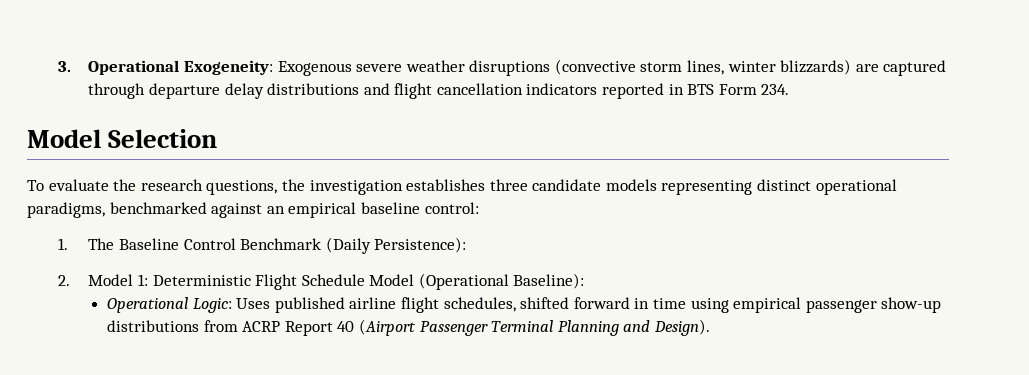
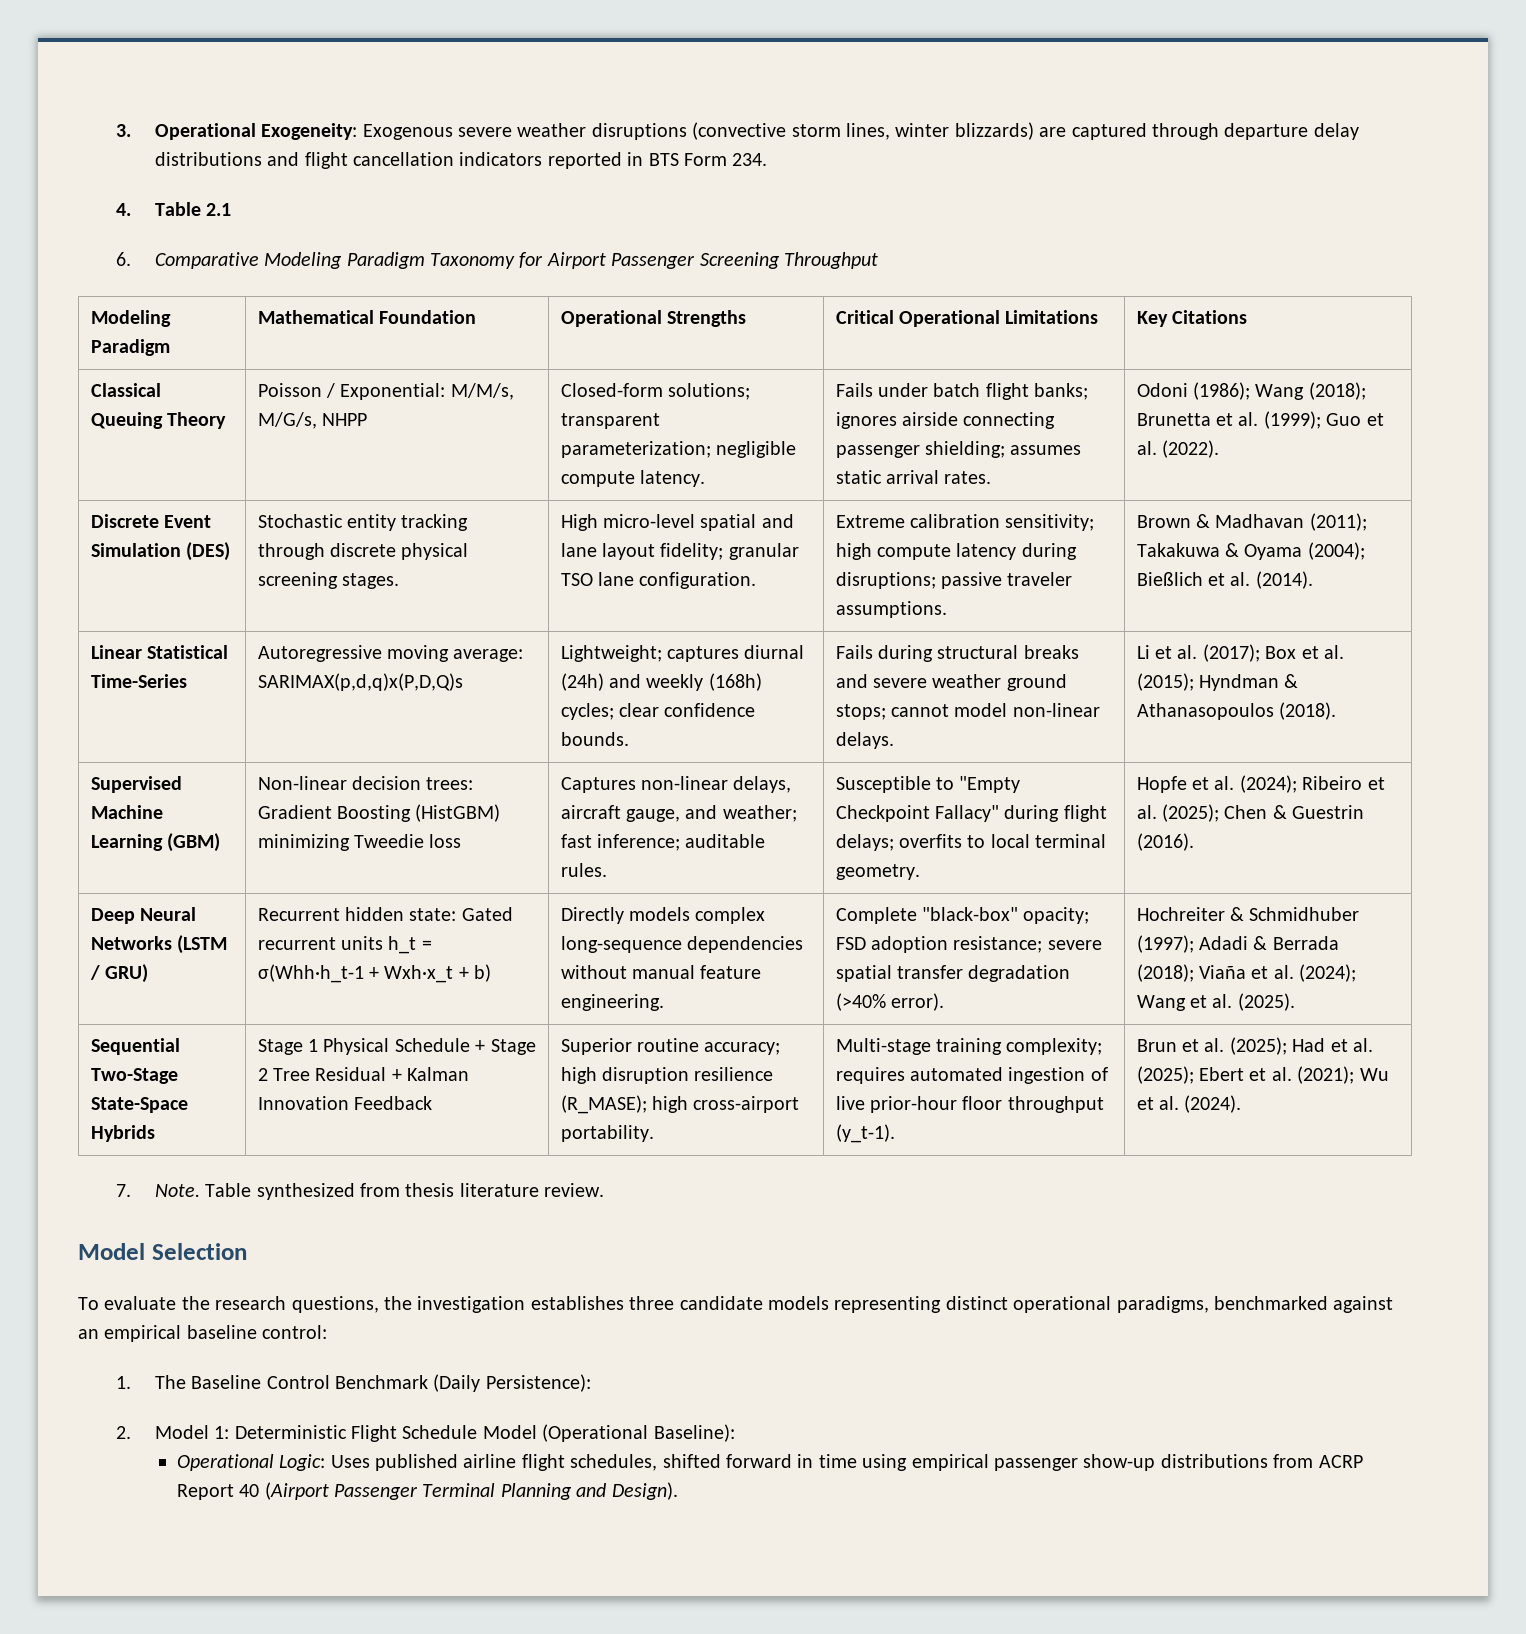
+ 4. Table 2.1
+ 6. Comparative Modeling Paradigm Taxonomy for Airport Passenger Screening Throughput
+ Modeling Paradigm | Mathematical Foundation | Operational Strengths | Critical Operational Limitations | Key Citations
+ Classical Queuing Theory | Poisson / Exponential: M/M/s, M/G/s, NHPP | Closed-form solutions; transparent parameterization; negligible compute latency. | Fails under batch flight banks; ignores airside connecting passenger shielding; assumes static arrival rates. | Odoni (1986); Wang (2018); Brunetta et al. (1999); Guo et al. (2022).
+ Discrete Event Simulation (DES) | Stochastic entity tracking through discrete physical screening stages. | High micro-level spatial and lane layout fidelity; granular TSO lane configuration. | Extreme calibration sensitivity; high compute latency during disruptions; passive traveler assumptions. | Brown & Madhavan (2011); Takakuwa & Oyama (2004); Bießlich et al. (2014).
+ Linear Statistical Time-Series | Autoregressive moving average: SARIMAX(p,d,q)x(P,D,Q)s | Lightweight; captures diurnal (24h) and weekly (168h) cycles; clear confidence bounds. | Fails during structural breaks and severe weather ground stops; cannot model non-linear delays. | Li et al. (2017); Box et al. (2015); Hyndman & Athanasopoulos (2018).
+ Supervised Machine Learning (GBM) | Non-linear decision trees: Gradient Boosting (HistGBM) minimizing Tweedie loss | Captures non-linear delays, aircraft gauge, and weather; fast inference; auditable rules. | Susceptible to "Empty Checkpoint Fallacy" during flight delays; overfits to local terminal geometry. | Hopfe et al. (2024); Ribeiro et al. (2025); Chen & Guestrin (2016).
+ Deep Neural Networks (LSTM / GRU) | Recurrent hidden state: Gated recurrent units h_t = σ(Whh·h_t-1 + Wxh·x_t + b) | Directly models complex long-sequence dependencies without manual feature engineering. | Complete "black-box" opacity; FSD adoption resistance; severe spatial transfer degradation (>40% error). | Hochreiter & Schmidhuber (1997); Adadi & Berrada (2018); Viaña et al. (2024); Wang et al. (2025).
+ Sequential Two-Stage State-Space Hybrids | Stage 1 Physical Schedule + Stage 2 Tree Residual + Kalman Innovation Feedback | Superior routine accuracy; high disruption resilience (R_MASE); high cross-airport portability. | Multi-stage training complexity; requires automated ingestion of live prior-hour floor throughput (y_t-1). | Brun et al. (2025); Had et al. (2025); Ebert et al. (2021); Wu et al. (2024).
+ 7. Note. Table synthesized from thesis literature review.

